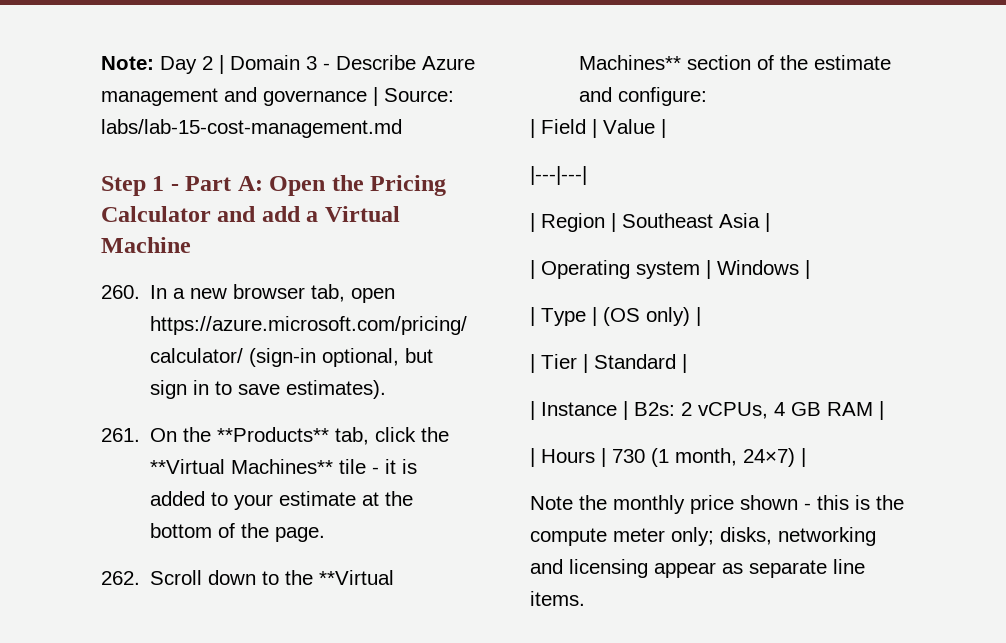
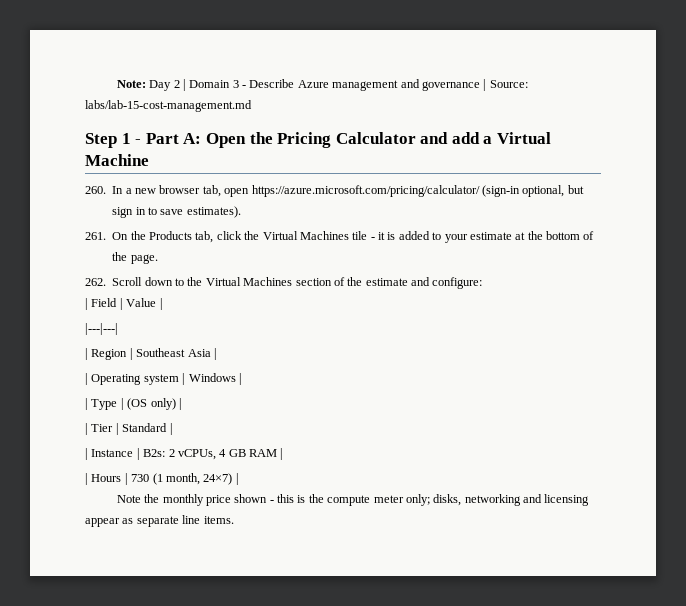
- 261. On the **Products** tab, click the **Virtual Machines** tile - it is added to your estimate at the bottom of the page.
+ 261. On the Products tab, click the Virtual Machines tile - it is added to your estimate at the bottom of the page.
- 262. Scroll down to the **Virtual Machines** section of the estimate and configure:
+ 262. Scroll down to the Virtual Machines section of the estimate and configure:

